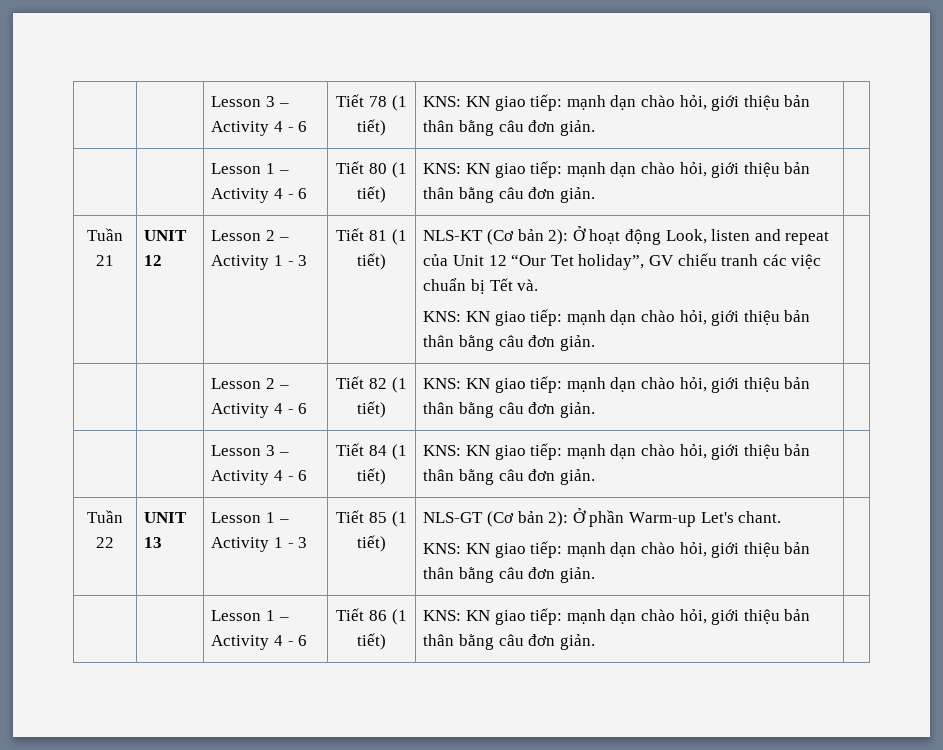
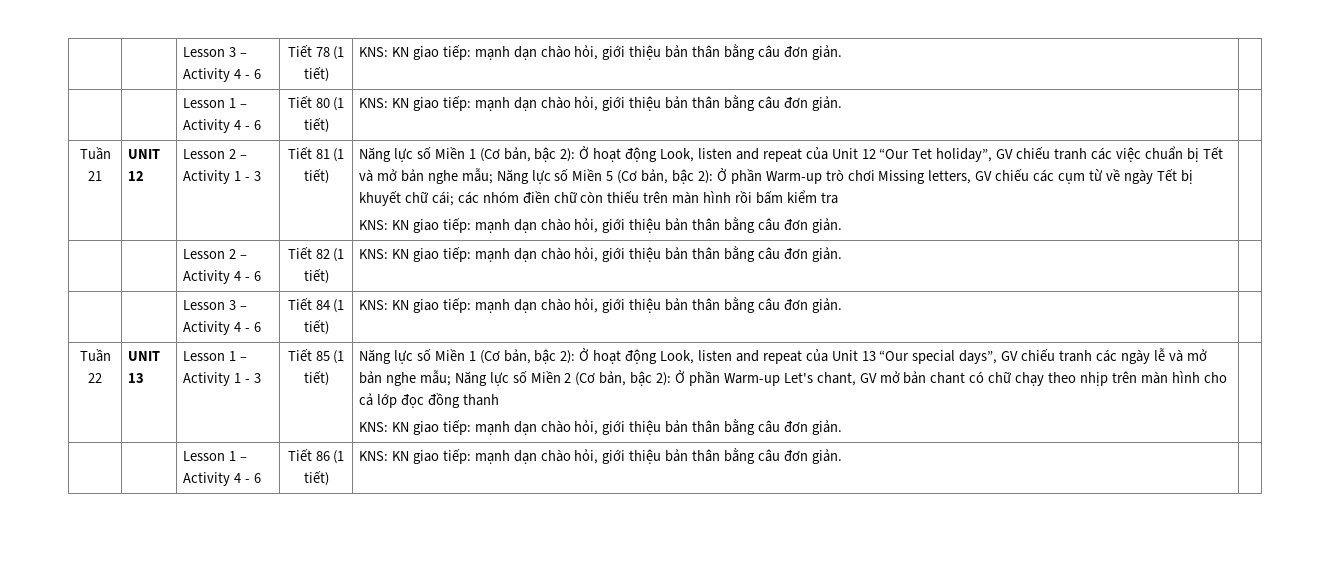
- NLS-KT (Cơ bản 2): Ở hoạt động Look, listen and repeat của Unit 12 “Our Tet holiday”, GV chiếu tranh các việc chuẩn bị Tết và.
+ Năng lực số Miền 1 (Cơ bản, bậc 2): Ở hoạt động Look, listen and repeat của Unit 12 “Our Tet holiday”, GV chiếu tranh các việc chuẩn bị Tết và mở bản nghe mẫu; Năng lực số Miền 5 (Cơ bản, bậc 2): Ở phần Warm-up trò chơi Missing letters, GV chiếu các cụm từ về ngày Tết bị khuyết chữ cái; các nhóm điền chữ còn thiếu trên màn hình rồi bấm kiểm tra
- NLS-GT (Cơ bản 2): Ở phần Warm-up Let's chant.
+ Năng lực số Miền 1 (Cơ bản, bậc 2): Ở hoạt động Look, listen and repeat của Unit 13 “Our special days”, GV chiếu tranh các ngày lễ và mở bản nghe mẫu; Năng lực số Miền 2 (Cơ bản, bậc 2): Ở phần Warm-up Let's chant, GV mở bản chant có chữ chạy theo nhịp trên màn hình cho cả lớp đọc đồng thanh

